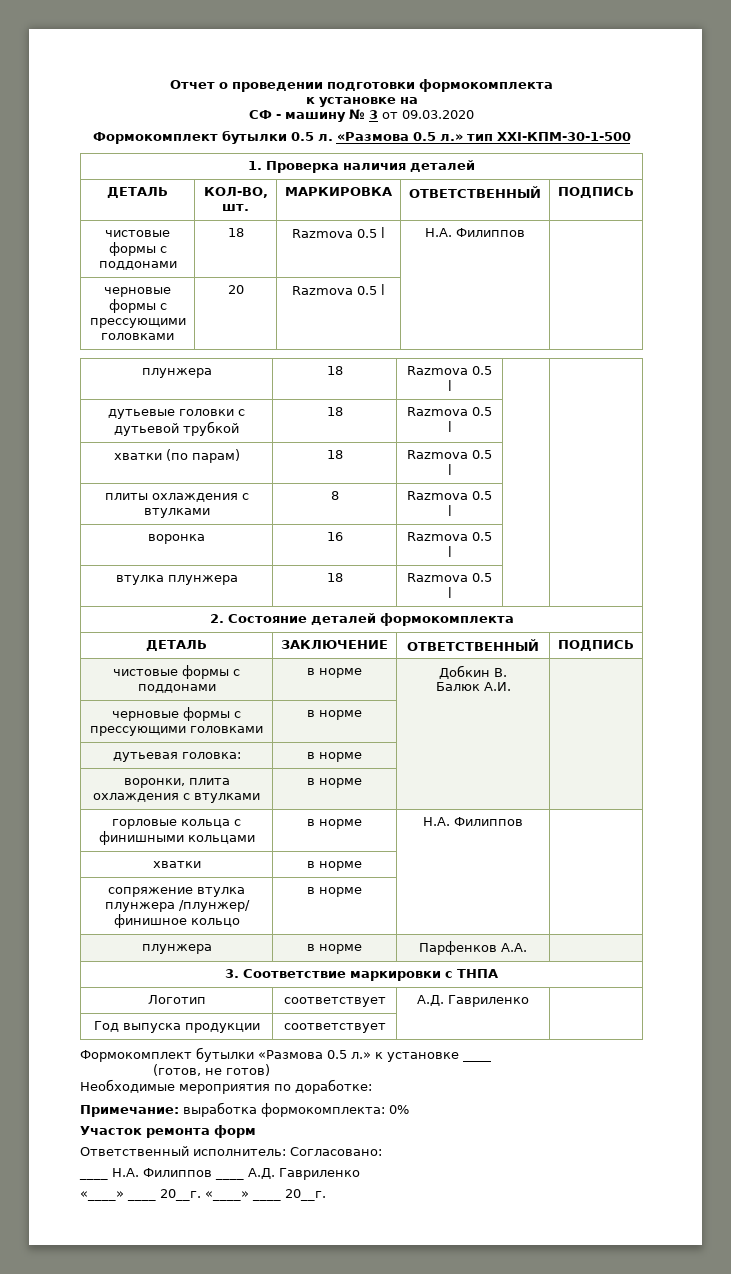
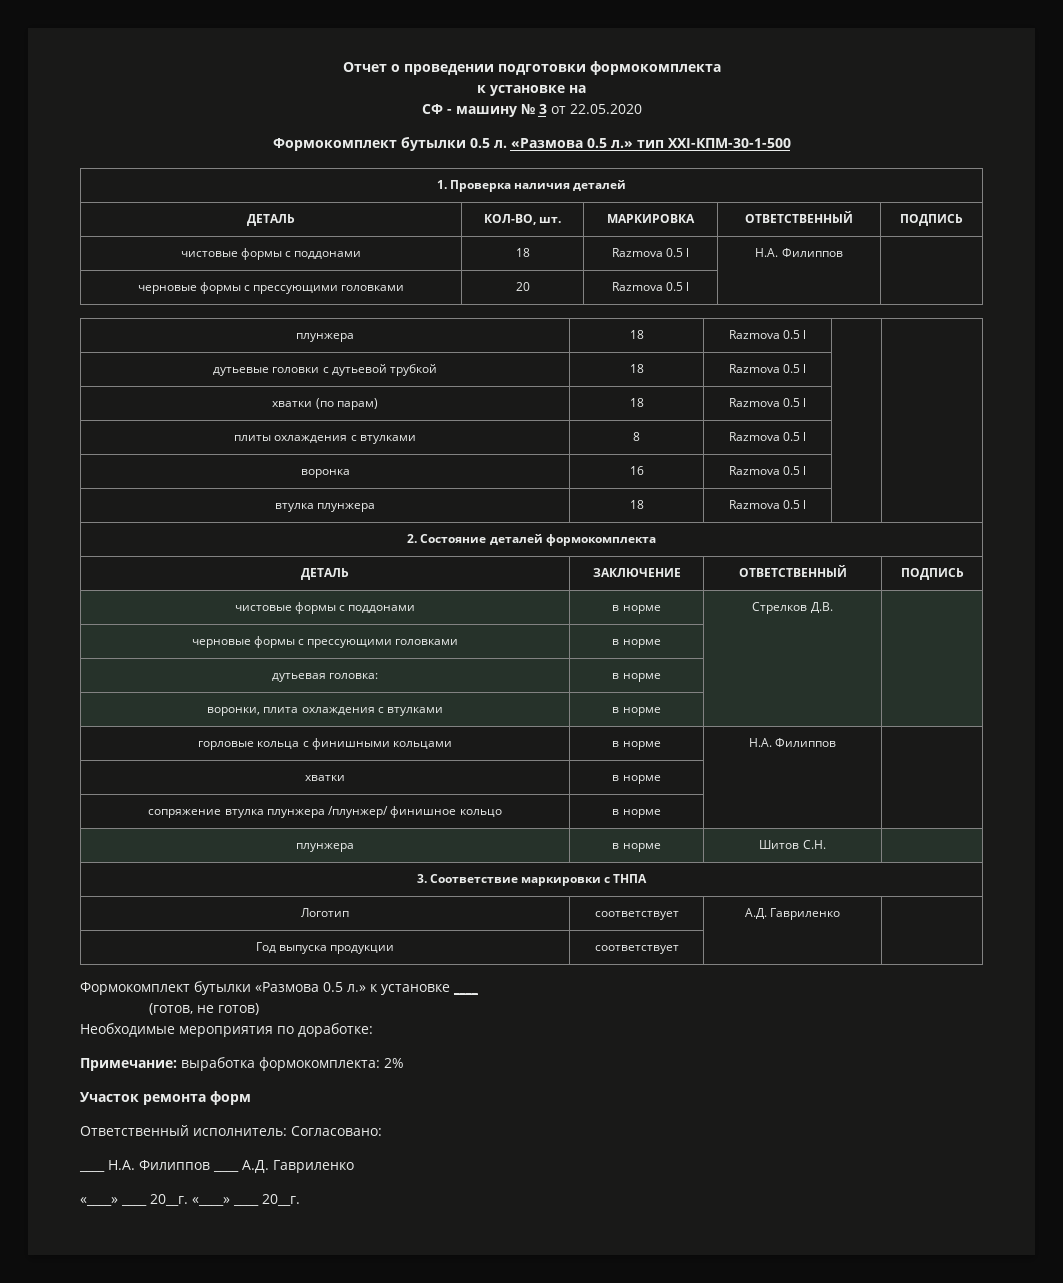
- СФ - машину № 3 от 09.03.2020
+ СФ - машину № 3 от 22.05.2020
- чистовые формы с поддонами | в норме | Добкин В.
- Балюк А.И. |
+ чистовые формы с поддонами | в норме | Стрелков Д.В. |
- плунжера | в норме | Парфенков А.А. |
+ плунжера | в норме | Шитов С.Н. |
- Примечание: выработка формокомплекта: 0%
+ Примечание: выработка формокомплекта: 2%

